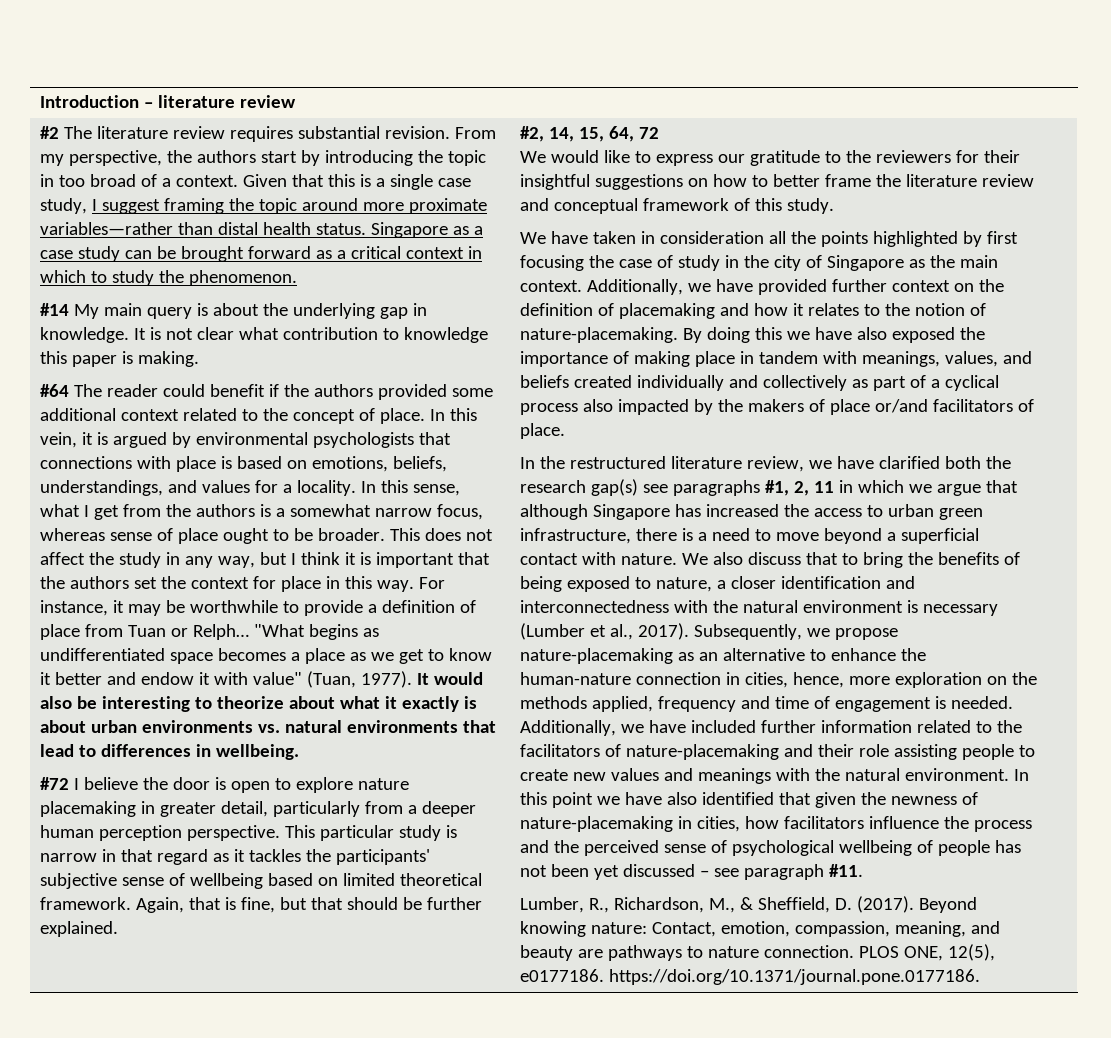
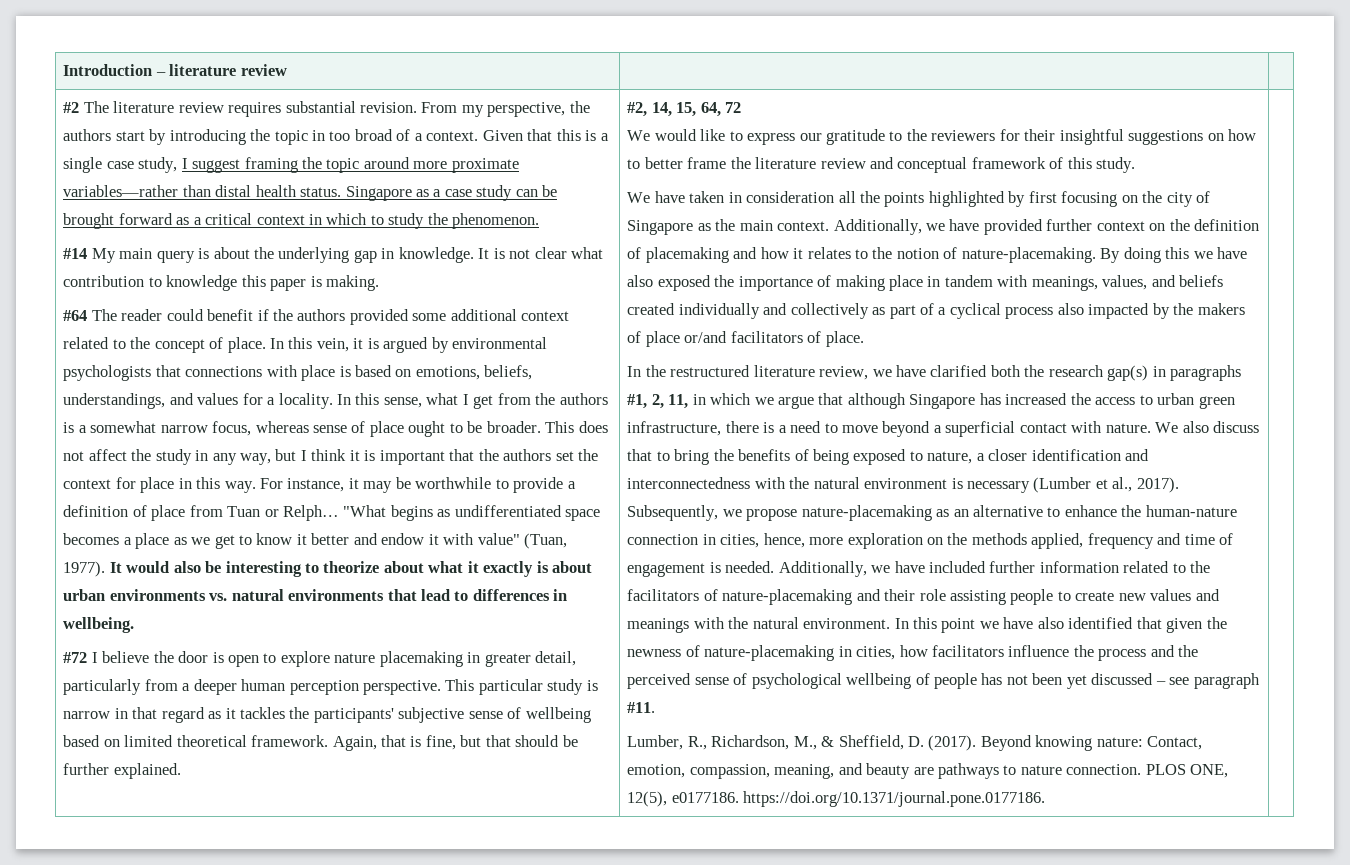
- We have taken in consideration all the points highlighted by first focusing the case of study in the city of Singapore as the main context.
+ We have taken in consideration all the points highlighted by first focusing on the city of Singapore as the main context.
- In the restructured literature review, we have clarified both the research gap(s) see paragraphs #1, 2, 11 in which we argue that although Singapore has increased the access to urban green infrastructure, there is a need to move beyond a superficial contact with nature.
+ In the restructured literature review, we have clarified both the research gap(s) in paragraphs #1, 2, 11, in which we argue that although Singapore has increased the access to urban green infrastructure, there is a need to move beyond a superficial contact with nature.

